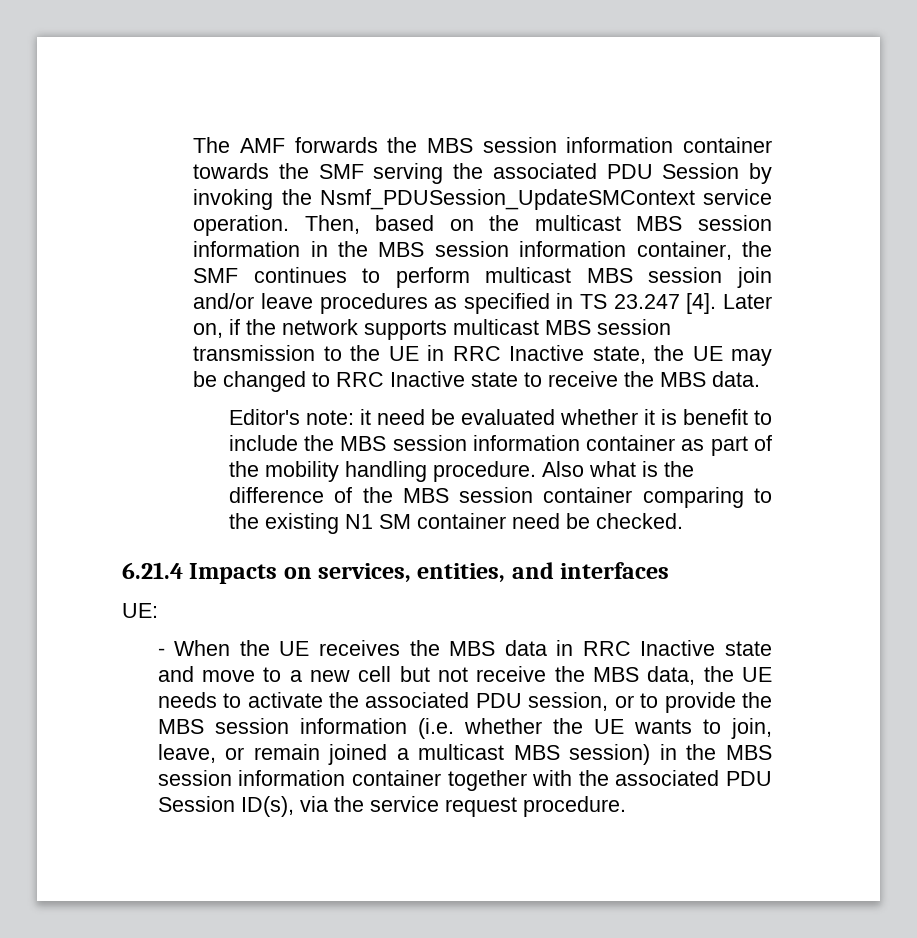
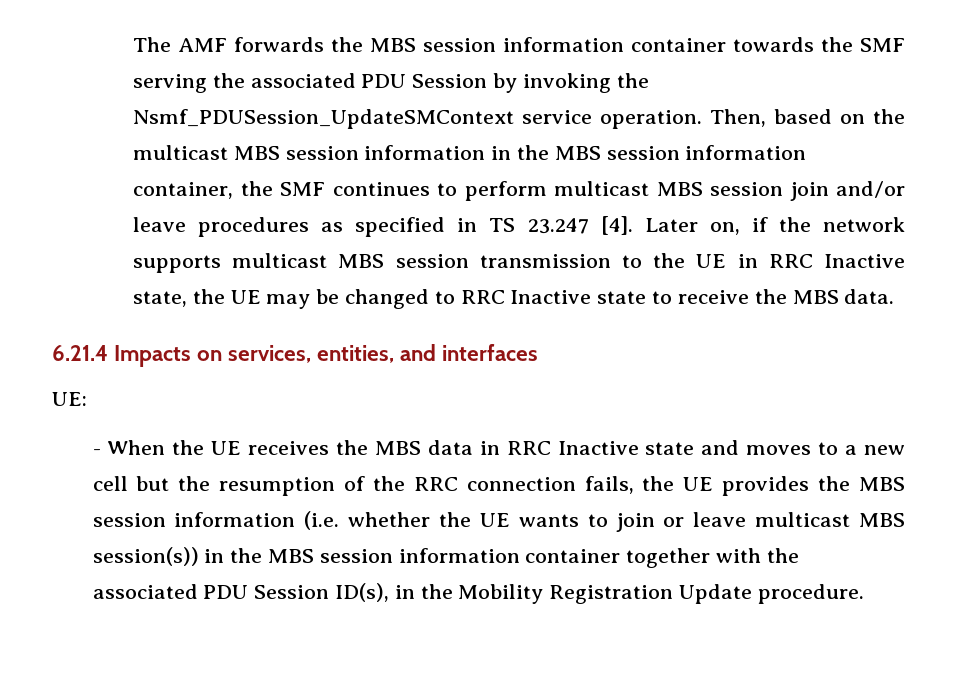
- Editor's note: it need be evaluated whether it is benefit to include the MBS session information container as part of the mobility handling procedure. Also what is the difference of the MBS session container comparing to the existing N1 SM container need be checked.
- - When the UE receives the MBS data in RRC Inactive state and move to a new cell but not receive the MBS data, the UE needs to activate the associated PDU session, or to provide the MBS session information (i.e. whether the UE wants to join, leave, or remain joined a multicast MBS session) in the MBS session information container together with the associated PDU Session ID(s), via the service request procedure.
+ - When the UE receives the MBS data in RRC Inactive state and moves to a new cell but the resumption of the RRC connection fails, the UE provides the MBS session information (i.e. whether the UE wants to join or leave multicast MBS session(s)) in the MBS session information container together with the associated PDU Session ID(s), in the Mobility Registration Update procedure.

